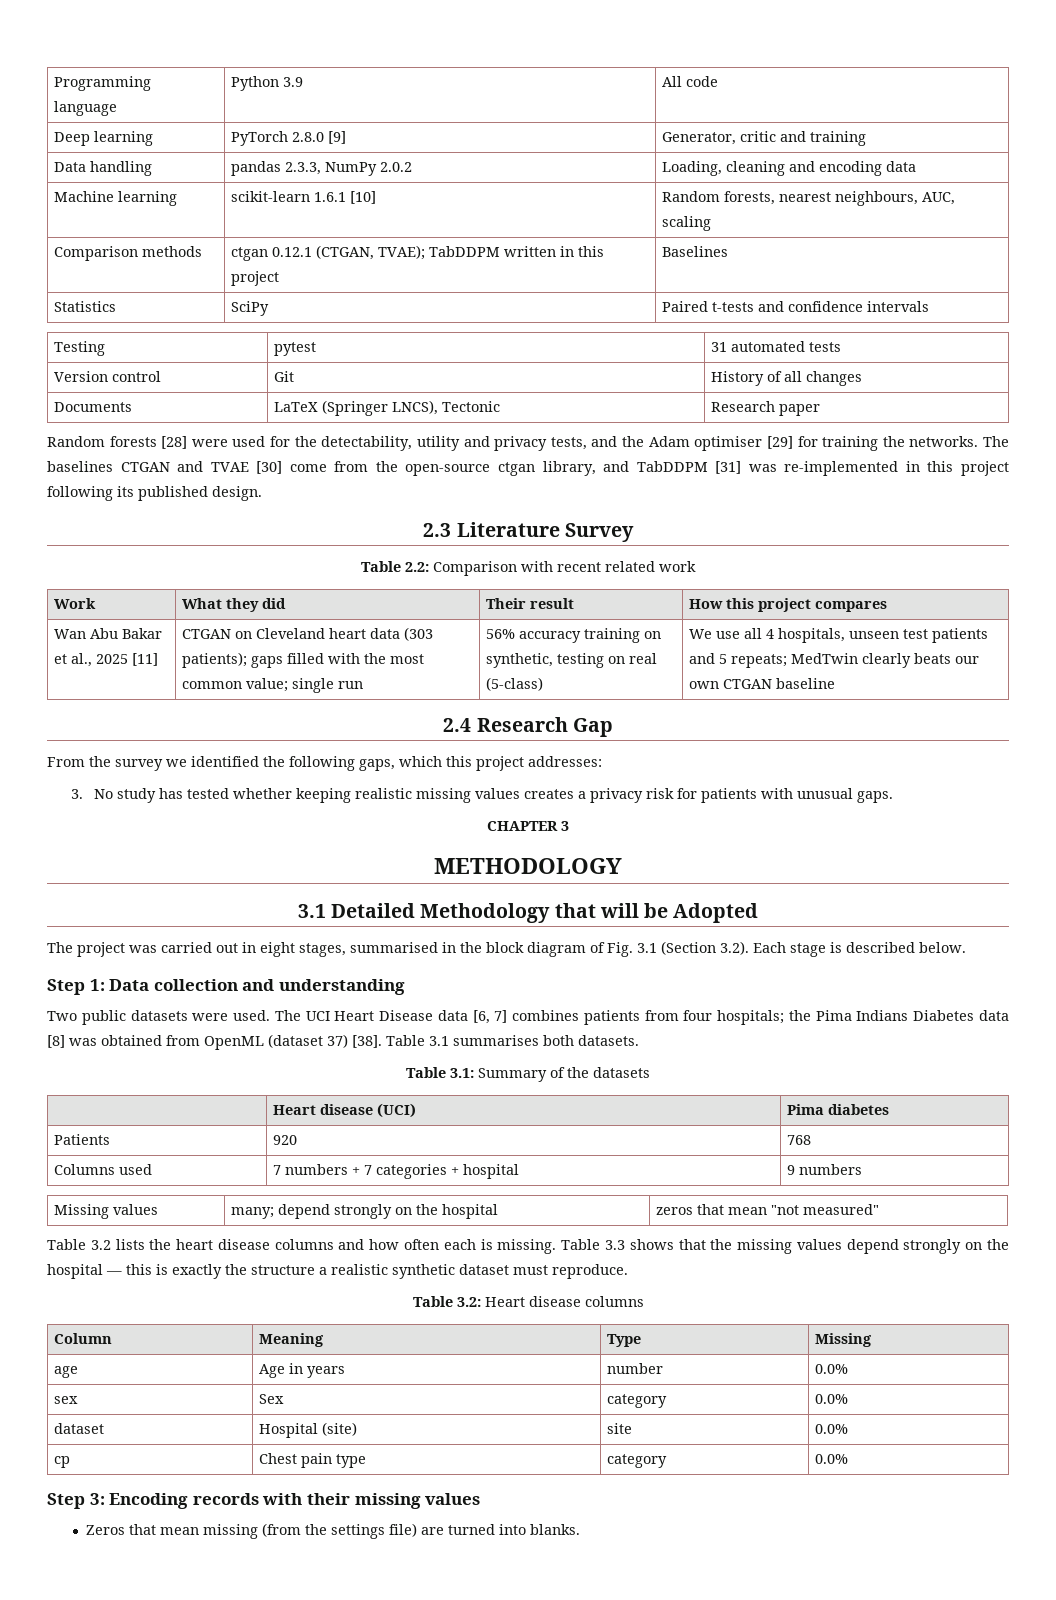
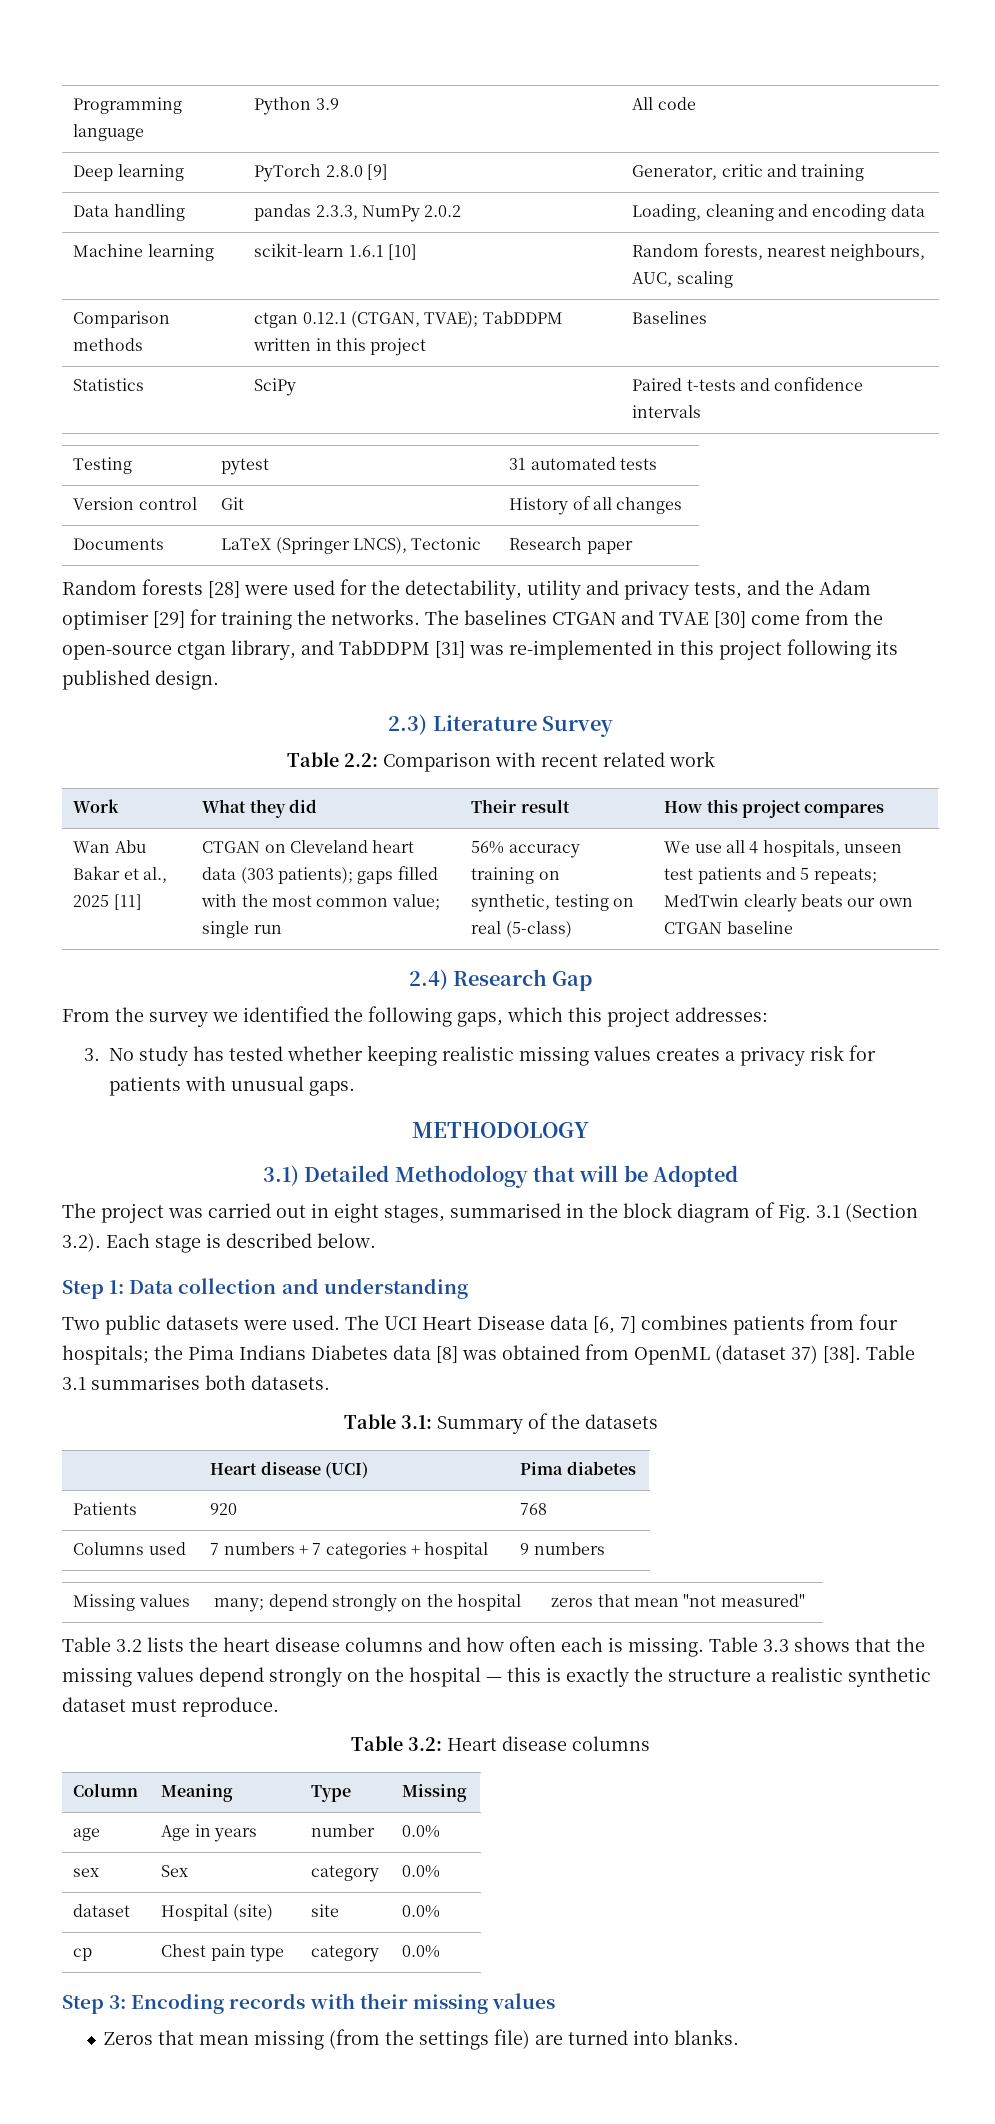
- 2.3 Literature Survey
+ 2.3) Literature Survey
- 2.4 Research Gap
+ 2.4) Research Gap
- CHAPTER 3
- 3.1 Detailed Methodology that will be Adopted
+ 3.1) Detailed Methodology that will be Adopted

